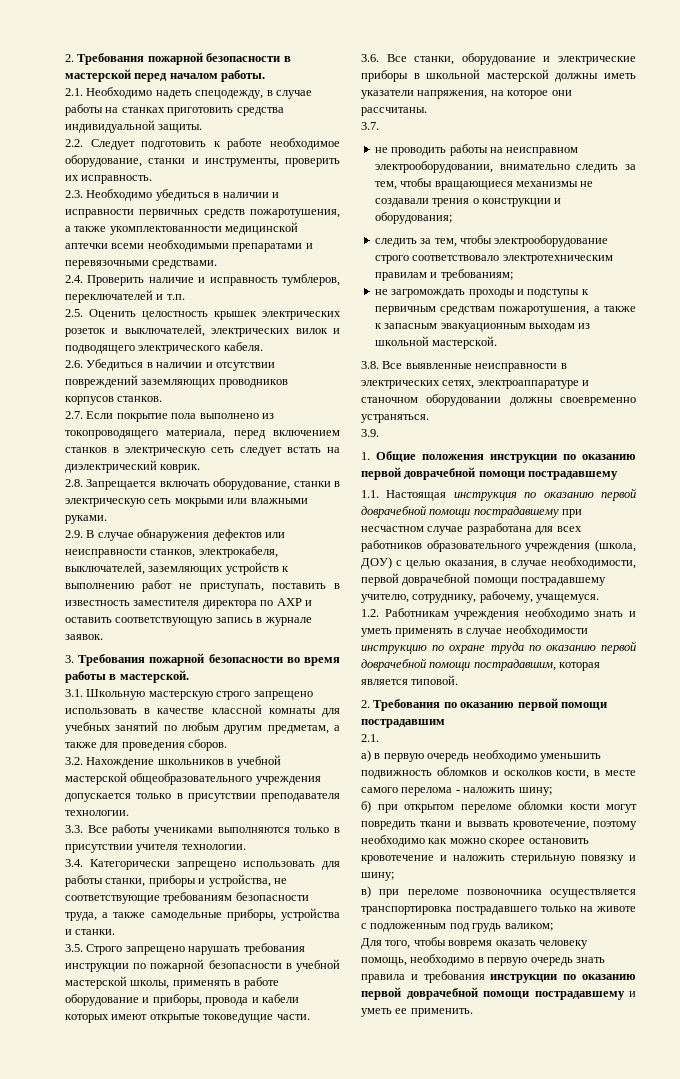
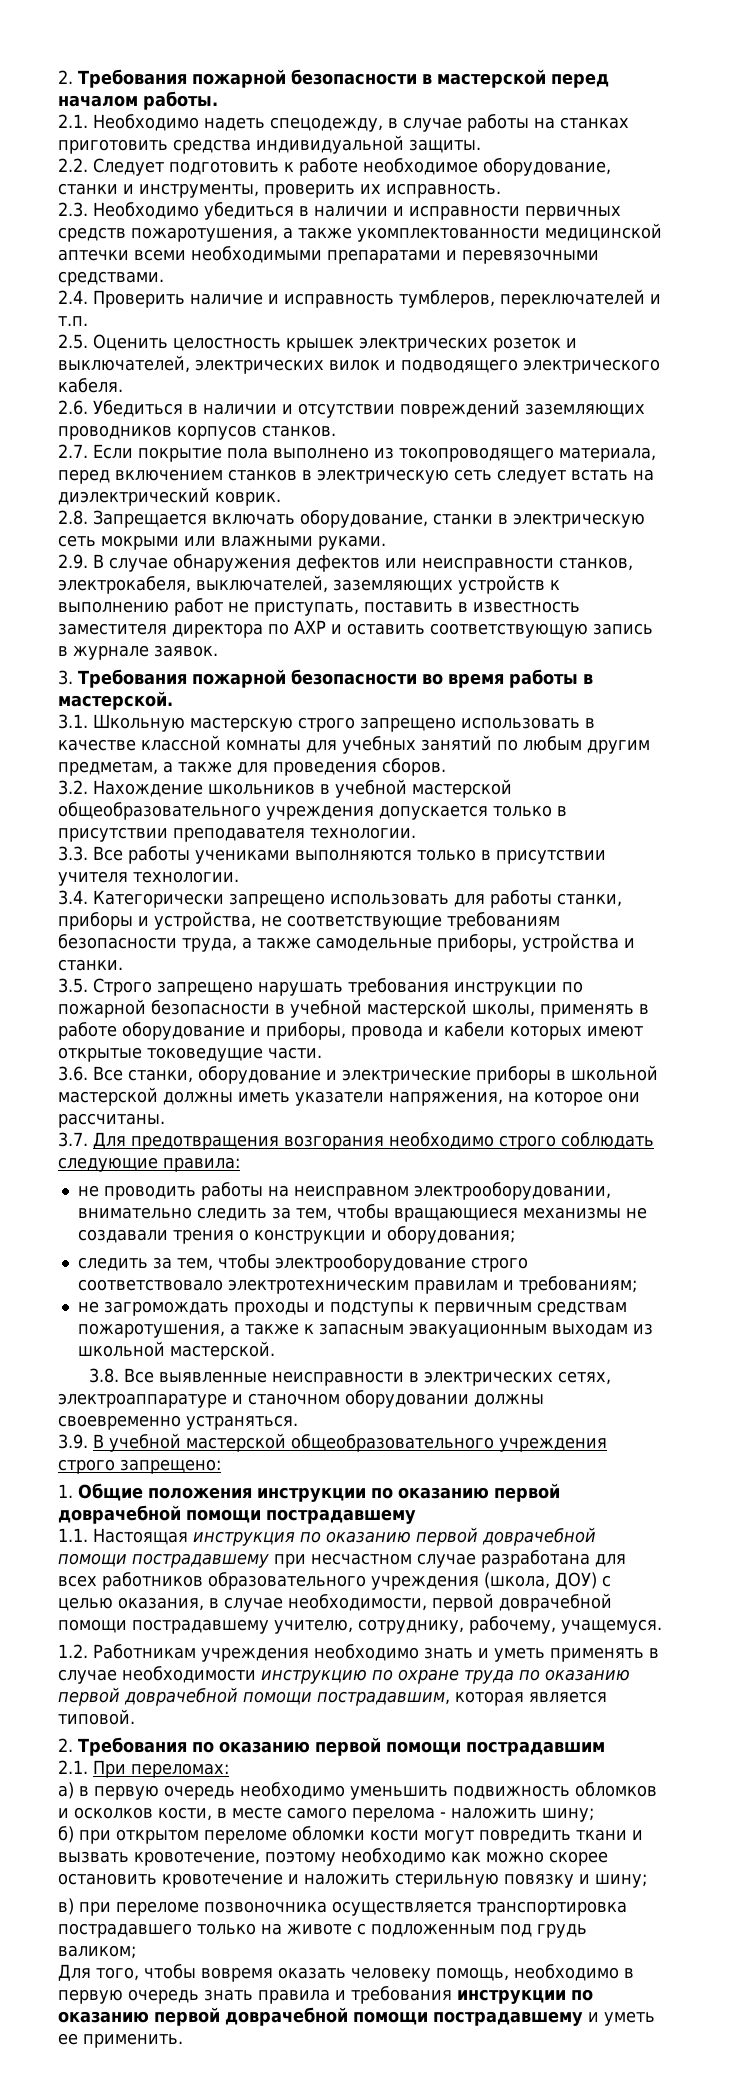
- 3.7.
+ 3.7. Для предотвращения возгорания необходимо строго соблюдать следующие правила:
- 3.9.
+ 3.9. В учебной мастерской общеобразовательного учреждения строго запрещено:
  2. Требования по оказанию первой помощи пострадавшим
- 2.1.
+ 2.1. При переломах:

